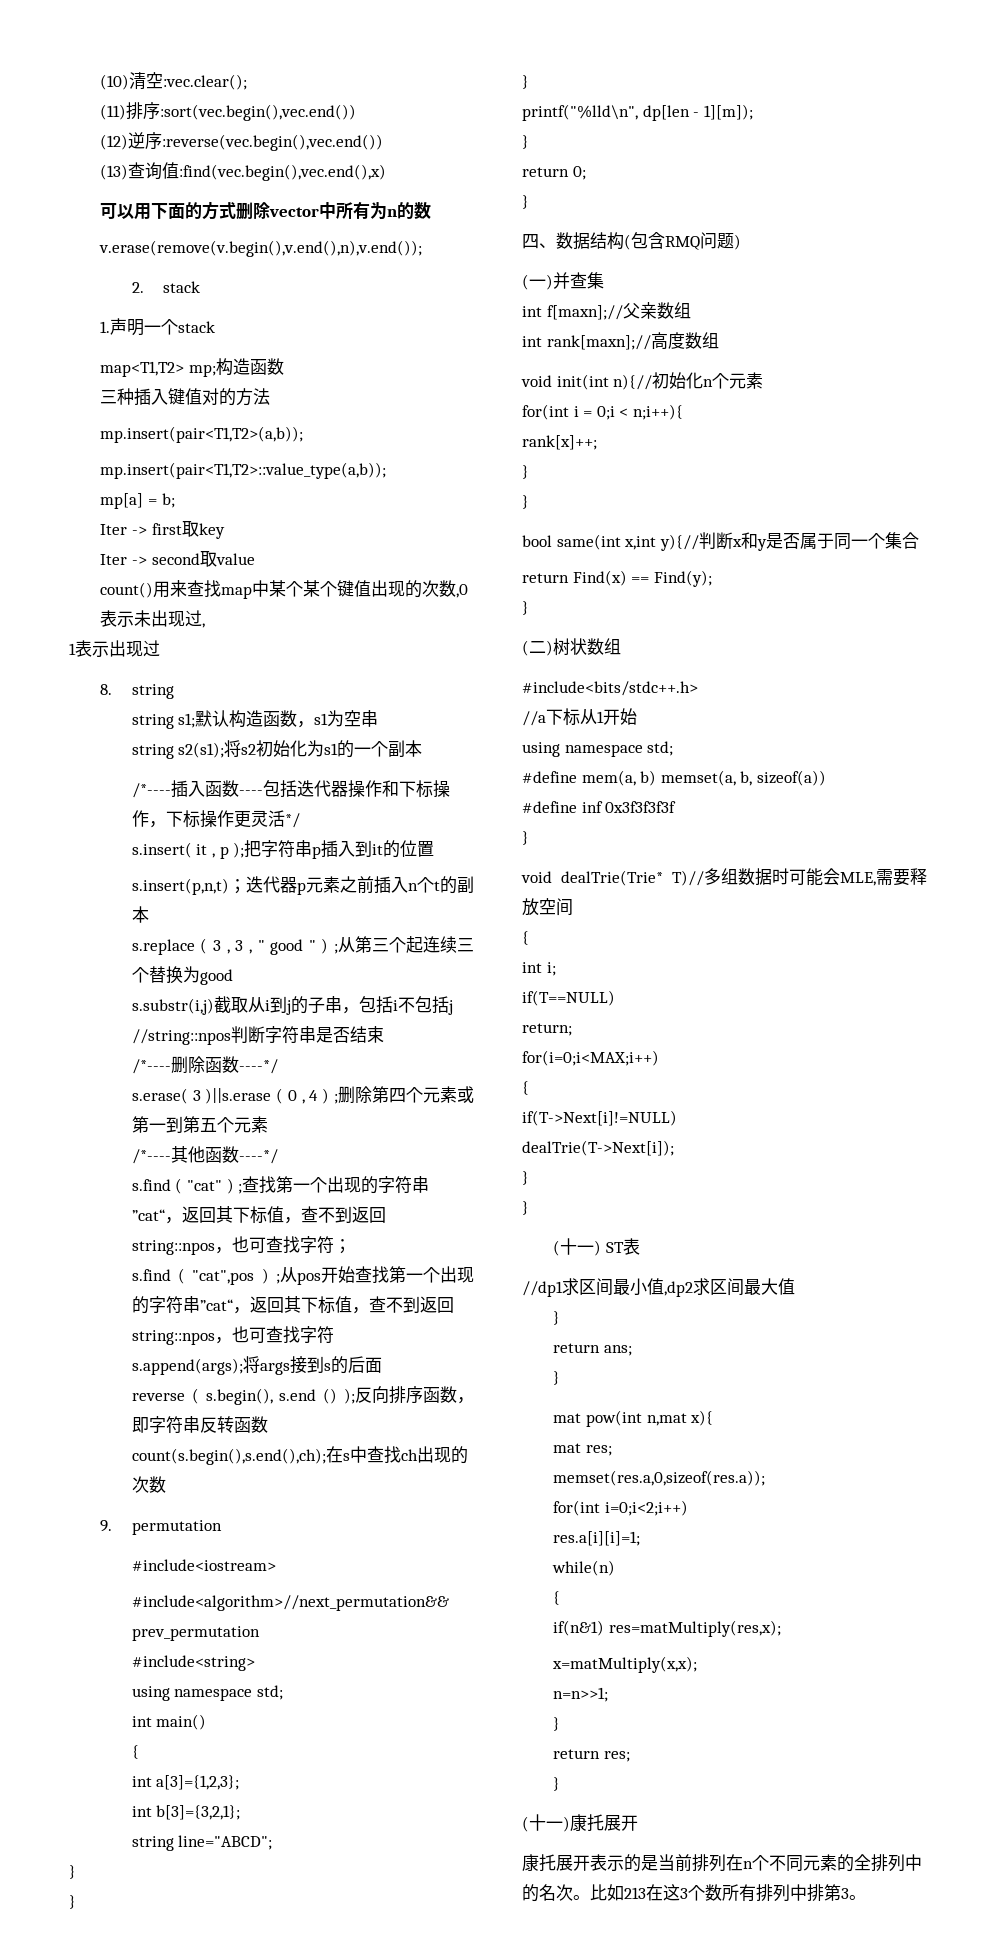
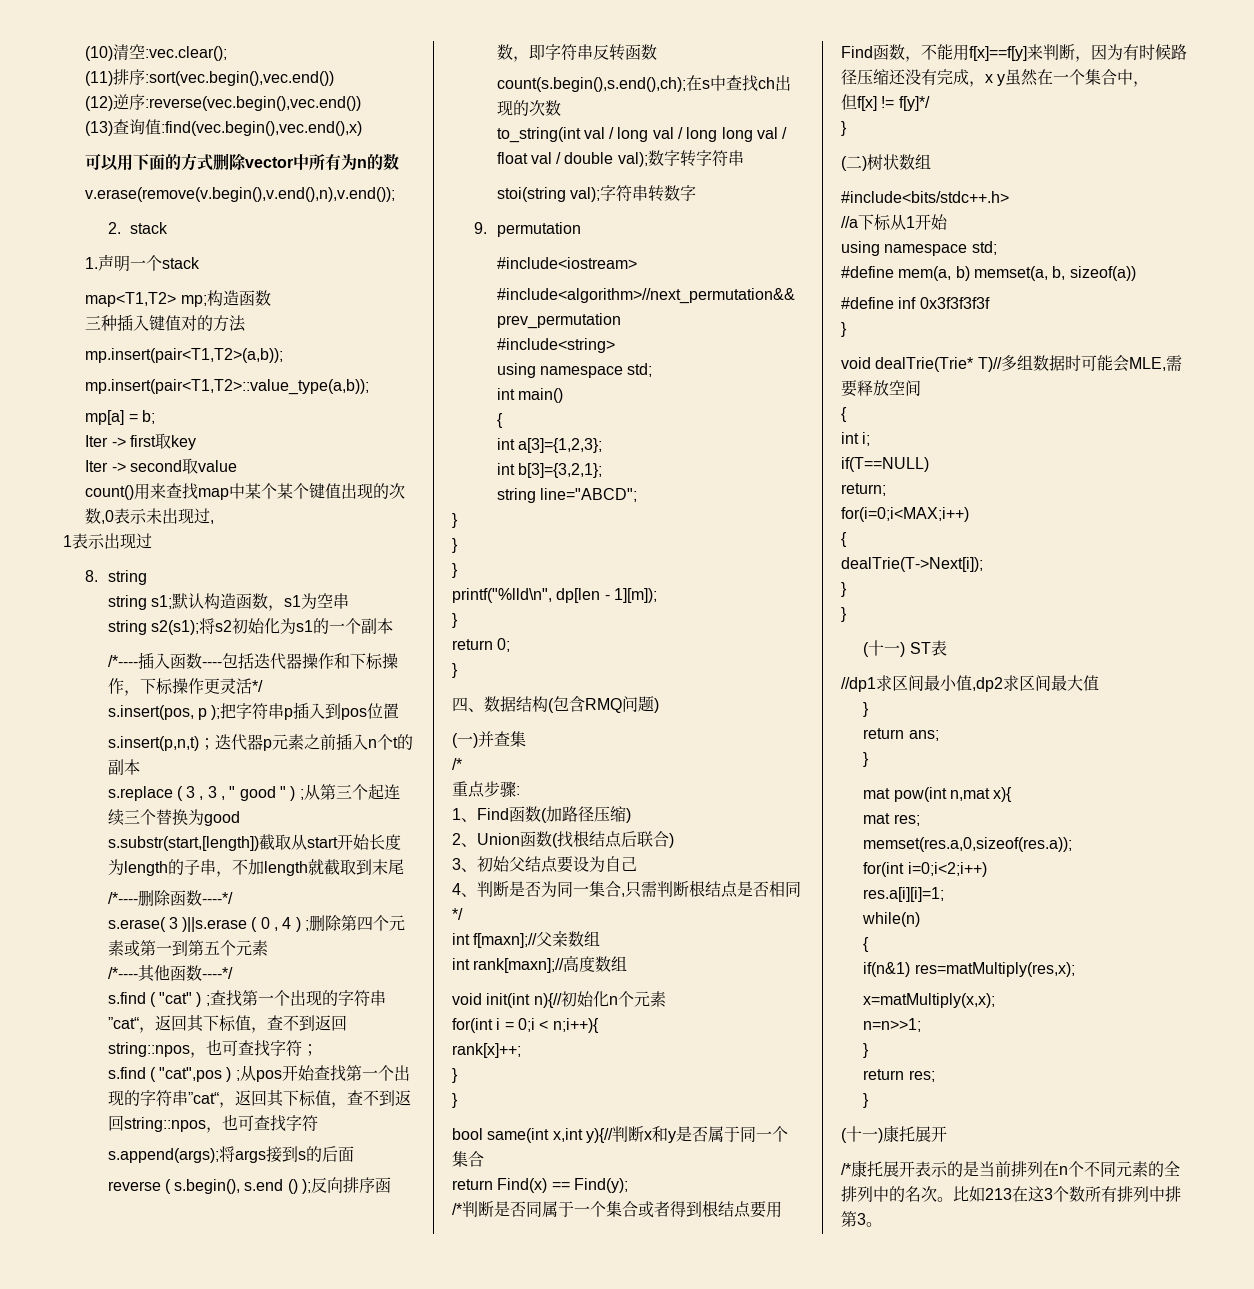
- s.insert( it , p );把字符串p插入到it的位置
+ s.insert(pos, p );把字符串p插入到pos位置
- s.substr(i,j)截取从i到j的子串，包括i不包括j //string::npos判断字符串是否结束
+ s.substr(start,[length])截取从start开始长度为length的子串，不加length就截取到末尾
+ to_string(int val / long val / long long val / float val / double val);数字转字符串
+ stoi(string val);字符串转数字
  (一)并查集
+ /*
+ 重点步骤:
+ 1、Find函数(加路径压缩)
+ 2、Union函数(找根结点后联合)
+ 3、初始父结点要设为自己
+ 4、判断是否为同一集合,只需判断根结点是否相同*/
+ /*判断是否同属于一个集合或者得到根结点要用Find函数，不能用f[x]==f[y]来判断，因为有时候路径压缩还没有完成，x y虽然在一个集合中，
+ 但f[x] != f[y]*/
- if(T->Next[i]!=NULL)
- 康托展开表示的是当前排列在n个不同元素的全排列中的名次。
+ /*康托展开表示的是当前排列在n个不同元素的全排列中的名次。

